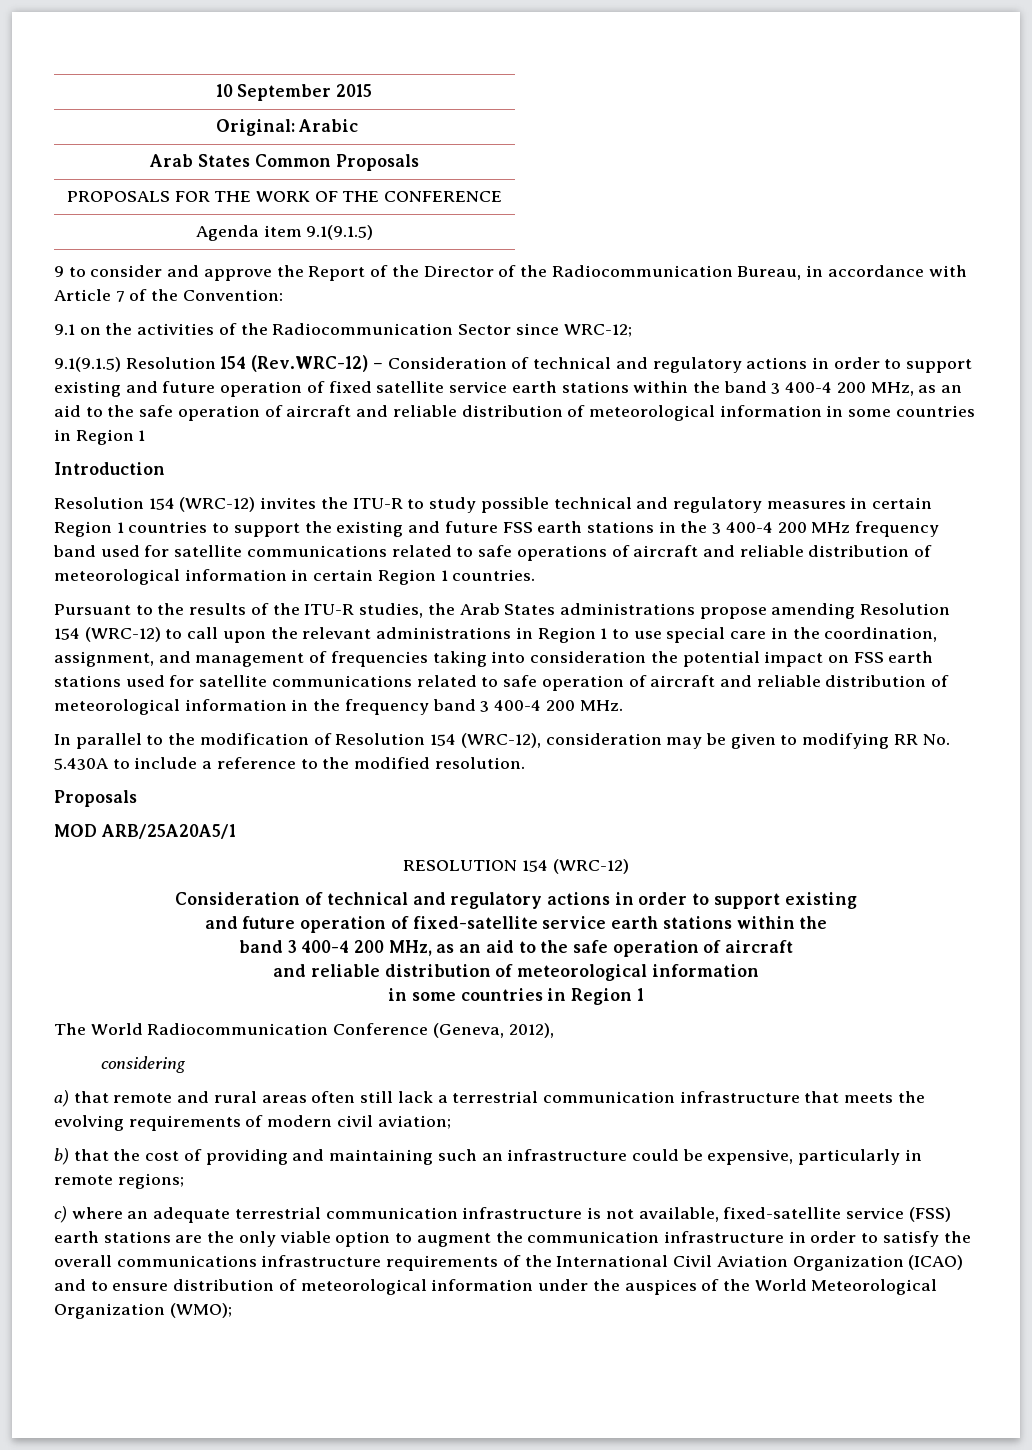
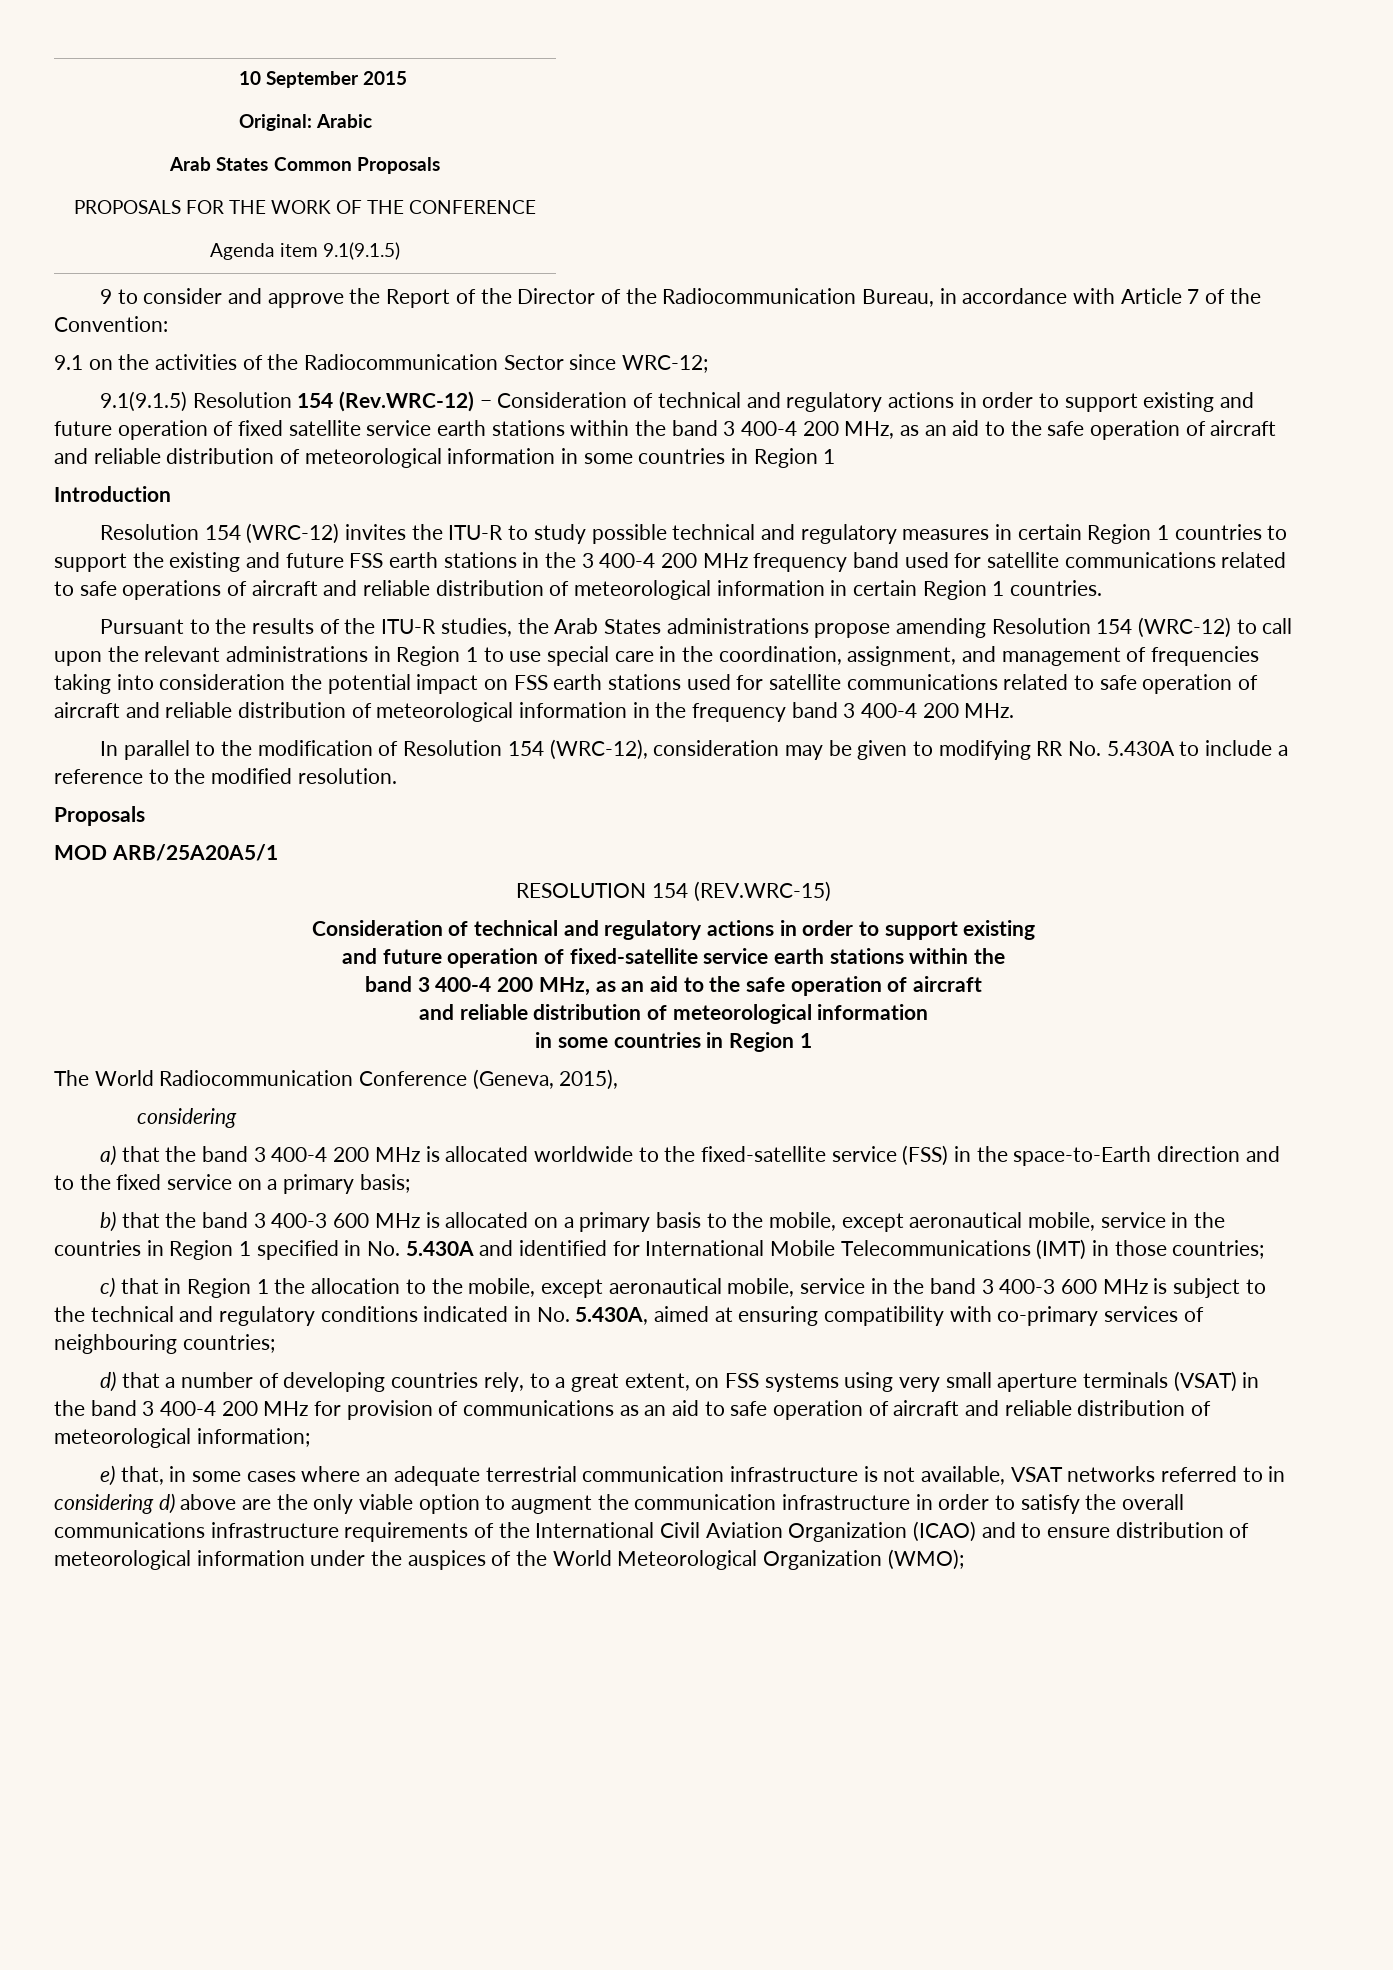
- RESOLUTION 154 (WRC-12)
+ RESOLUTION 154 (REV.WRC-15)
- The World Radiocommunication Conference (Geneva, 2012),
+ The World Radiocommunication Conference (Geneva, 2015),
- a) that remote and rural areas often still lack a terrestrial communication infrastructure that meets the evolving requirements of modern civil aviation;
- b) that the cost of providing and maintaining such an infrastructure could be expensive, particularly in remote regions;
- c) where an adequate terrestrial communication infrastructure is not available, fixed-satellite service (FSS) earth stations are the only viable option to augment the communication infrastructure in order to satisfy the overall communications infrastructure requirements of the International Civil Aviation Organization (ICAO) and to ensure distribution of meteorological information under the auspices of the World Meteorological Organization (WMO);
+ a) that the band 3 400-4 200 MHz is allocated worldwide to the fixed-satellite service (FSS) in the space-to-Earth direction and to the fixed service on a primary basis;
+ b) that the band 3 400-3 600 MHz is allocated on a primary basis to the mobile, except aeronautical mobile, service in the countries in Region 1 specified in No. 5.430A and identified for International Mobile Telecommunications (IMT) in those countries;
+ c) that in Region 1 the allocation to the mobile, except aeronautical mobile, service in the band 3 400-3 600 MHz is subject to the technical and regulatory conditions indicated in No. 5.430A, aimed at ensuring compatibility with co-primary services of neighbouring countries;
+ d) that a number of developing countries rely, to a great extent, on FSS systems using very small aperture terminals (VSAT) in the band 3 400-4 200 MHz for provision of communications as an aid to safe operation of aircraft and reliable distribution of meteorological information;
+ e) that, in some cases where an adequate terrestrial communication infrastructure is not available, VSAT networks referred to in considering d) above are the only viable option to augment the communication infrastructure in order to satisfy the overall communications infrastructure requirements of the International Civil Aviation Organization (ICAO) and to ensure distribution of meteorological information under the auspices of the World Meteorological Organization (WMO);

